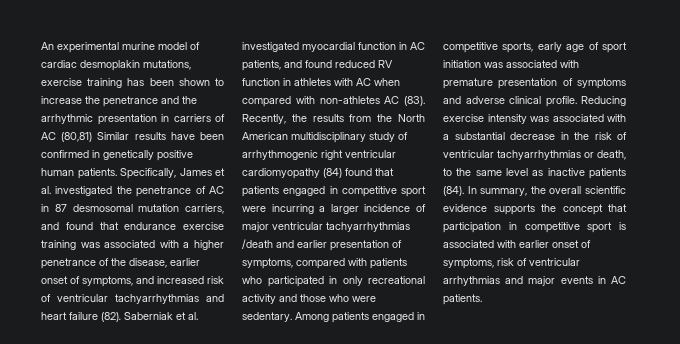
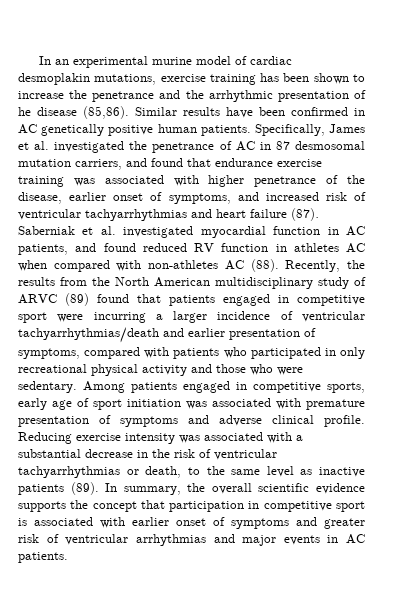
- An experimental murine model of cardiac desmoplakin mutations, exercise training has been shown to increase the penetrance and the arrhythmic presentation in carriers of AC (80,81) Similar results have been confirmed in genetically positive human patients.
+ In an experimental murine model of cardiac desmoplakin mutations, exercise training has been shown to increase the penetrance and the arrhythmic presentation of he disease (85,86). Similar results have been confirmed in AC genetically positive human patients.
- Specifically, James et al. investigated the penetrance of AC in 87 desmosomal mutation carriers, and found that endurance exercise training was associated with a higher penetrance of the disease, earlier onset of symptoms, and increased risk of ventricular tachyarrhythmias and heart failure (82).
+ Specifically, James et al. investigated the penetrance of AC in 87 desmosomal mutation carriers, and found that endurance exercise training was associated with higher penetrance of the disease, earlier onset of symptoms, and increased risk of ventricular tachyarrhythmias and heart failure (87).
- Saberniak et al. investigated myocardial function in AC patients, and found reduced RV function in athletes with AC when compared with non-athletes AC (83).
+ Saberniak et al. investigated myocardial function in AC patients, and found reduced RV function in athletes AC when compared with non-athletes AC (88).
- Recently, the results from the North American multidisciplinary study of arrhythmogenic right ventricular cardiomyopathy (84) found that patients engaged in competitive sport were incurring a larger incidence of major ventricular tachyarrhythmias /death and earlier presentation of symptoms, compared with patients who participated in only recreational activity and those who were sedentary.
+ Recently, the results from the North American multidisciplinary study of ARVC (89) found that patients engaged in competitive sport were incurring a larger incidence of ventricular tachyarrhythmias/death and earlier presentation of symptoms, compared with patients who participated in only recreational physical activity and those who were sedentary.
- Reducing exercise intensity was associated with a substantial decrease in the risk of ventricular tachyarrhythmias or death, to the same level as inactive patients (84).
+ Reducing exercise intensity was associated with a substantial decrease in the risk of ventricular tachyarrhythmias or death, to the same level as inactive patients (89).
- In summary, the overall scientific evidence supports the concept that participation in competitive sport is associated with earlier onset of symptoms, risk of ventricular arrhythmias and major events in AC patients.
+ In summary, the overall scientific evidence supports the concept that participation in competitive sport is associated with earlier onset of symptoms and greater risk of ventricular arrhythmias and major events in AC patients.

